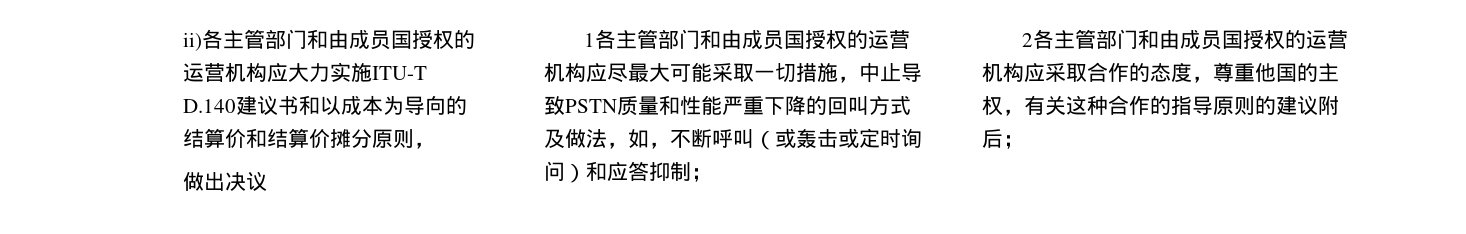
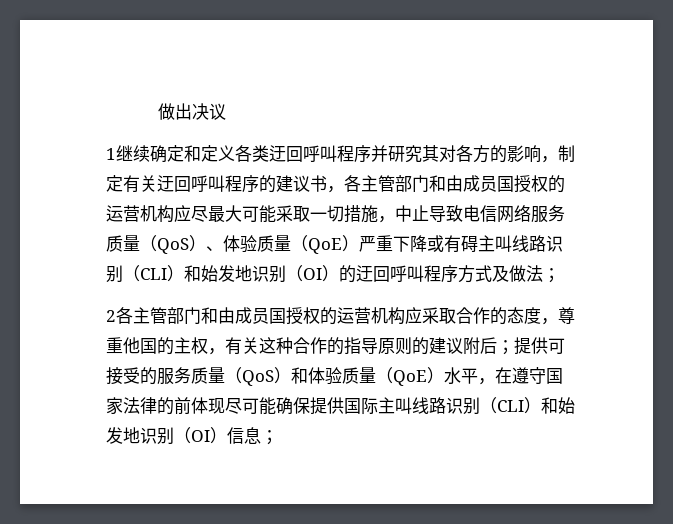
- ii)各主管部门和由成员国授权的运营机构应大力实施ITU-T D.140建议书和以成本为导向的结算价和结算价摊分原则，
  做出决议
- 1各主管部门和由成员国授权的运营机构应尽最大可能采取一切措施，中止导致PSTN质量和性能严重下降的回叫方式及做法，如，不断呼叫（或轰击或定时询问）和应答抑制；
+ 1继续确定和定义各类迂回呼叫程序并研究其对各方的影响，制定有关迂回呼叫程序的建议书，各主管部门和由成员国授权的运营机构应尽最大可能采取一切措施，中止导致电信网络服务质量（QoS）、体验质量（QoE）严重下降或有碍主叫线路识别（CLI）和始发地识别（OI）的迂回呼叫程序方式及做法；
- 2各主管部门和由成员国授权的运营机构应采取合作的态度，尊重他国的主权，有关这种合作的指导原则的建议附后；
+ 2各主管部门和由成员国授权的运营机构应采取合作的态度，尊重他国的主权，有关这种合作的指导原则的建议附后；提供可接受的服务质量（QoS）和体验质量（QoE）水平，在遵守国家法律的前体现尽可能确保提供国际主叫线路识别（CLI）和始发地识别（OI）信息；

